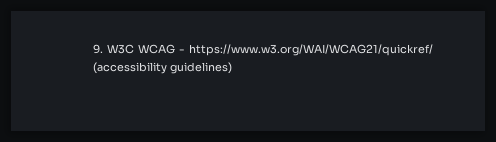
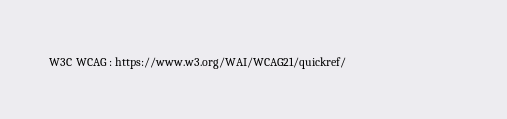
- 9. W3C WCAG - https://www.w3.org/WAI/WCAG21/quickref/ (accessibility guidelines)
+ W3C WCAG : https://www.w3.org/WAI/WCAG21/quickref/

